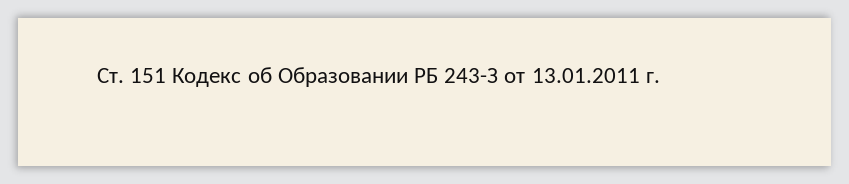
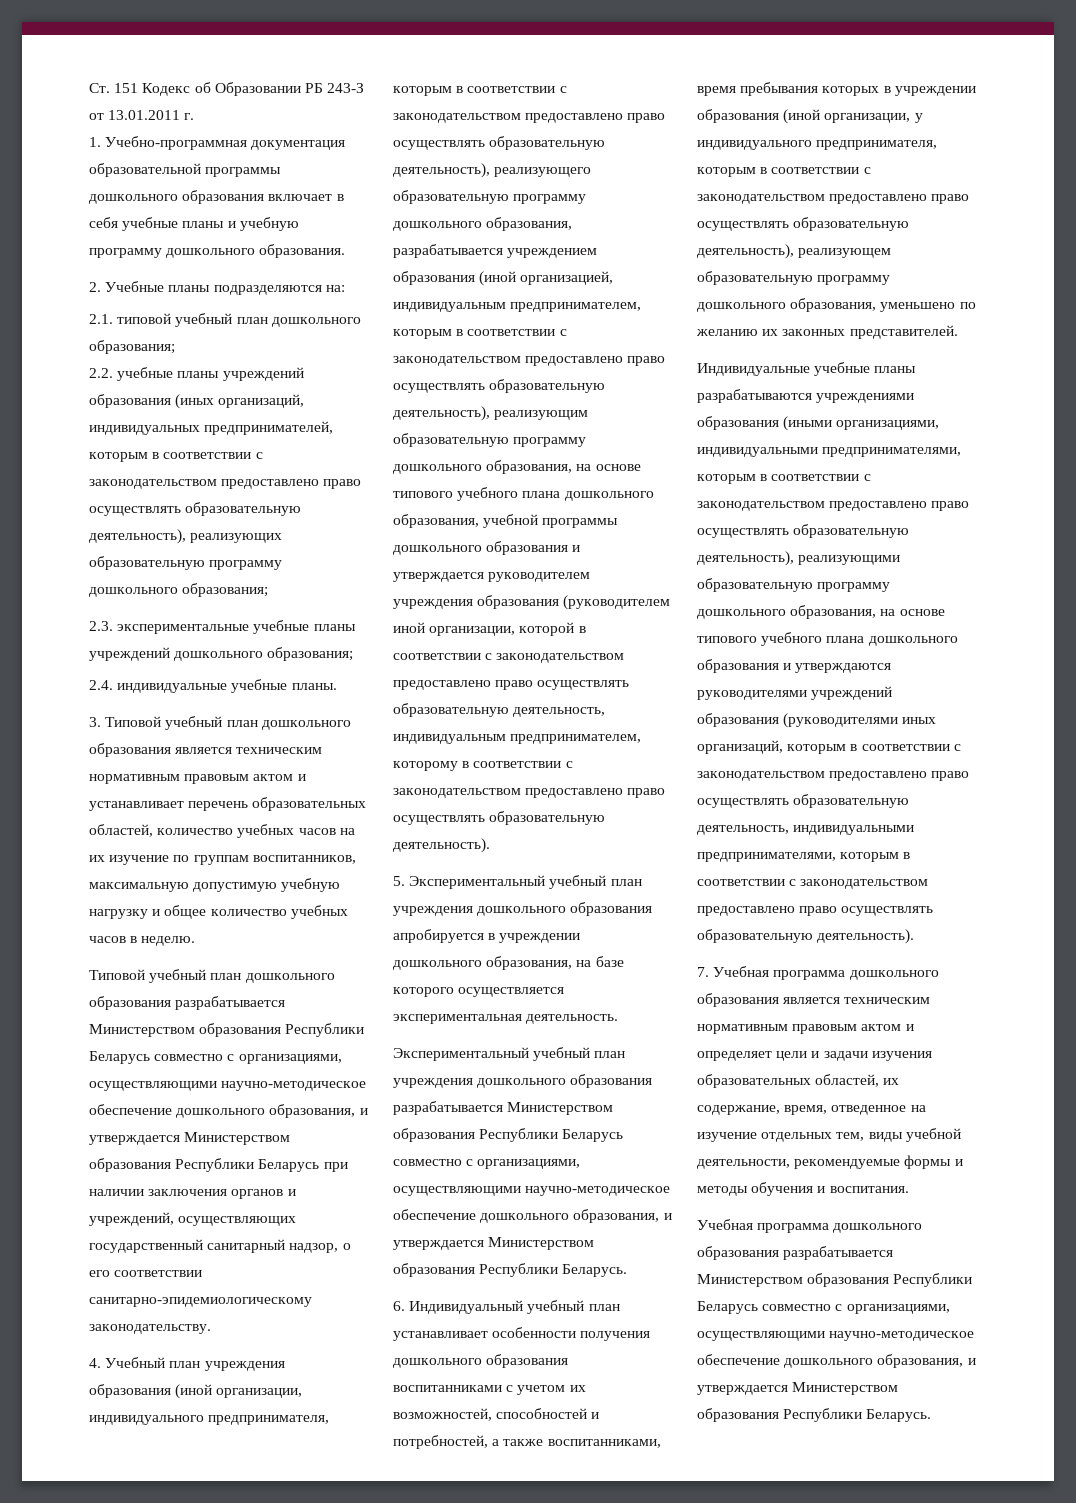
+ 1. Учебно-программная документация образовательной программы дошкольного образования включает в себя учебные планы и учебную программу дошкольного образования.
+ 2. Учебные планы подразделяются на:
+ 2.1. типовой учебный план дошкольного образования;
+ 2.2. учебные планы учреждений образования (иных организаций, индивидуальных предпринимателей, которым в соответствии с законодательством предоставлено право осуществлять образовательную деятельность), реализующих образовательную программу дошкольного образования;
+ 2.3. экспериментальные учебные планы учреждений дошкольного образования;
+ 2.4. индивидуальные учебные планы.
+ 3. Типовой учебный план дошкольного образования является техническим нормативным правовым актом и устанавливает перечень образовательных областей, количество учебных часов на их изучение по группам воспитанников, максимальную допустимую учебную нагрузку и общее количество учебных часов в неделю.
+ Типовой учебный план дошкольного образования разрабатывается Министерством образования Республики Беларусь совместно с организациями, осуществляющими научно-методическое обеспечение дошкольного образования, и утверждается Министерством образования Республики Беларусь при наличии заключения органов и учреждений, осуществляющих государственный санитарный надзор, о его соответствии санитарно-эпидемиологическому законодательству.
+ 4. Учебный план учреждения образования (иной организации, индивидуального предпринимателя, которым в соответствии с законодательством предоставлено право осуществлять образовательную деятельность), реализующего образовательную программу дошкольного образования, разрабатывается учреждением образования (иной организацией, индивидуальным предпринимателем, которым в соответствии с законодательством предоставлено право осуществлять образовательную деятельность), реализующим образовательную программу дошкольного образования, на основе типового учебного плана дошкольного образования, учебной программы дошкольного образования и утверждается руководителем учреждения образования (руководителем иной организации, которой в соответствии с законодательством предоставлено право осуществлять образовательную деятельность, индивидуальным предпринимателем, которому в соответствии с законодательством предоставлено право осуществлять образовательную деятельность).
+ 5. Экспериментальный учебный план учреждения дошкольного образования апробируется в учреждении дошкольного образования, на базе которого осуществляется экспериментальная деятельность.
+ Экспериментальный учебный план учреждения дошкольного образования разрабатывается Министерством образования Республики Беларусь совместно с организациями, осуществляющими научно-методическое обеспечение дошкольного образования, и утверждается Министерством образования Республики Беларусь.
+ 6. Индивидуальный учебный план устанавливает особенности получения дошкольного образования воспитанниками с учетом их возможностей, способностей и потребностей, а также воспитанниками, время пребывания которых в учреждении образования (иной организации, у индивидуального предпринимателя, которым в соответствии с законодательством предоставлено право осуществлять образовательную деятельность), реализующем образовательную программу дошкольного образования, уменьшено по желанию их законных представителей.
+ Индивидуальные учебные планы разрабатываются учреждениями образования (иными организациями, индивидуальными предпринимателями, которым в соответствии с законодательством предоставлено право осуществлять образовательную деятельность), реализующими образовательную программу дошкольного образования, на основе типового учебного плана дошкольного образования и утверждаются руководителями учреждений образования (руководителями иных организаций, которым в соответствии с законодательством предоставлено право осуществлять образовательную деятельность, индивидуальными предпринимателями, которым в соответствии с законодательством предоставлено право осуществлять образовательную деятельность).
+ 7. Учебная программа дошкольного образования является техническим нормативным правовым актом и определяет цели и задачи изучения образовательных областей, их содержание, время, отведенное на изучение отдельных тем, виды учебной деятельности, рекомендуемые формы и методы обучения и воспитания.
+ Учебная программа дошкольного образования разрабатывается Министерством образования Республики Беларусь совместно с организациями, осуществляющими научно-методическое обеспечение дошкольного образования, и утверждается Министерством образования Республики Беларусь.

